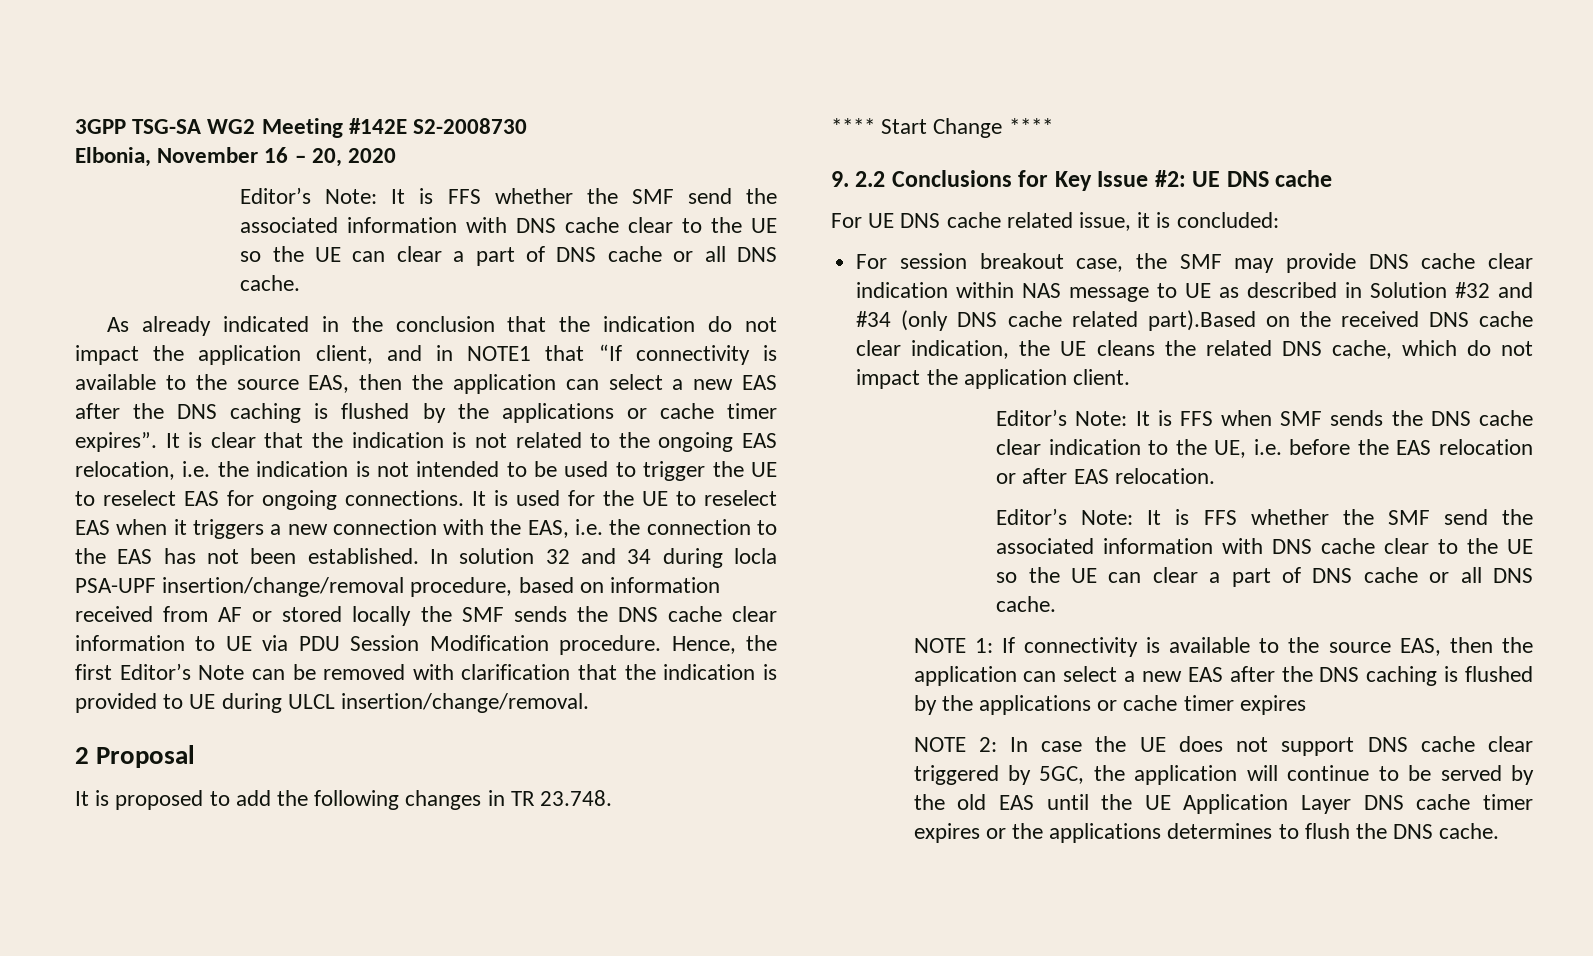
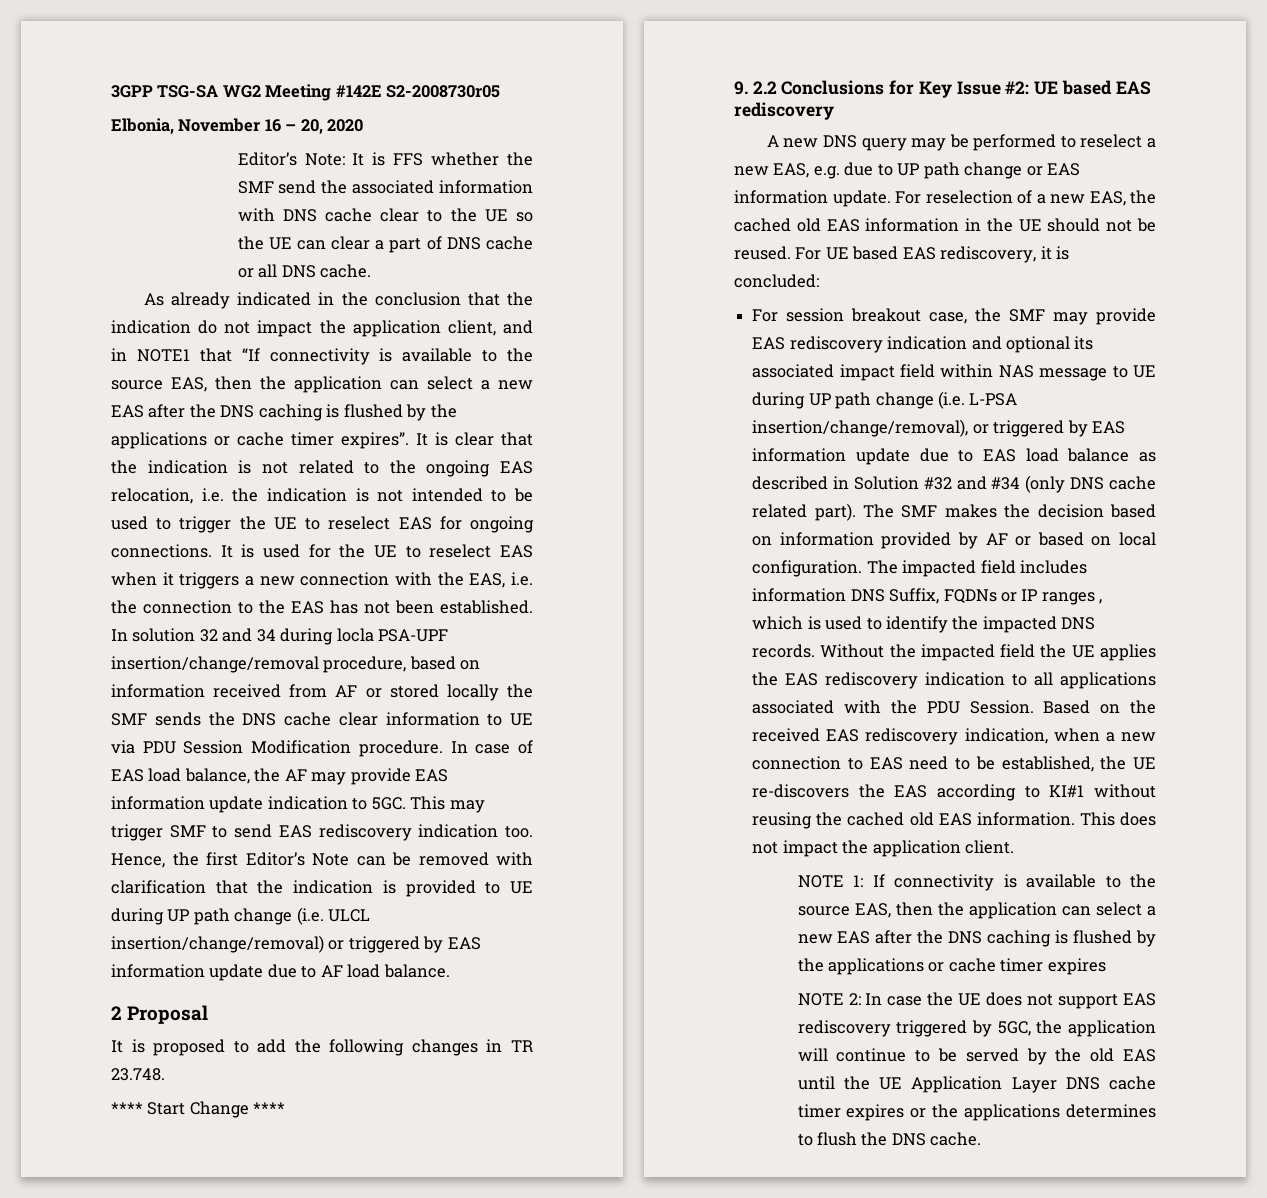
- 3GPP TSG-SA WG2 Meeting #142E S2-2008730
+ 3GPP TSG-SA WG2 Meeting #142E S2-2008730r05
+ In case of EAS load balance, the AF may provide EAS information update indication to 5GC. This may trigger SMF to send EAS rediscovery indication too.
- Hence, the first Editor’s Note can be removed with clarification that the indication is provided to UE during ULCL insertion/change/removal.
+ Hence, the first Editor’s Note can be removed with clarification that the indication is provided to UE during UP path change (i.e. ULCL insertion/change/removal) or triggered by EAS information update due to AF load balance.
- 9. 2.2 Conclusions for Key Issue #2: UE DNS cache
- For UE DNS cache related issue, it is concluded:
+ 9. 2.2 Conclusions for Key Issue #2: UE based EAS rediscovery
+ A new DNS query may be performed to reselect a new EAS, e.g. due to UP path change or EAS information update. For reselection of a new EAS, the cached old EAS information in the UE should not be reused. For UE based EAS rediscovery, it is concluded:
- For session breakout case, the SMF may provide DNS cache clear indication within NAS message to UE as described in Solution #32 and #34 (only DNS cache related part).Based on the received DNS cache clear indication, the UE cleans the related DNS cache, which do not impact the application client.
+ For session breakout case, the SMF may provide EAS rediscovery indication and optional its associated impact field within NAS message to UE during UP path change (i.e. L-PSA insertion/change/removal), or triggered by EAS information update due to EAS load balance as described in Solution #32 and #34 (only DNS cache related part). The SMF makes the decision based on information provided by AF or based on local configuration. The impacted field includes information DNS Suffix, FQDNs or IP ranges , which is used to identify the impacted DNS records. Without the impacted field the UE applies the EAS rediscovery indication to all applications associated with the PDU Session. Based on the received EAS rediscovery indication, when a new connection to EAS need to be established, the UE re-discovers the EAS according to KI#1 without reusing the cached old EAS information. This does not impact the application client.
- Editor’s Note: It is FFS when SMF sends the DNS cache clear indication to the UE, i.e. before the EAS relocation or after EAS relocation.
- Editor’s Note: It is FFS whether the SMF send the associated information with DNS cache clear to the UE so the UE can clear a part of DNS cache or all DNS cache.
- NOTE 2: In case the UE does not support DNS cache clear triggered by 5GC, the application will continue to be served by the old EAS until the UE Application Layer DNS cache timer expires or the applications determines to flush the DNS cache.
+ NOTE 2: In case the UE does not support EAS rediscovery triggered by 5GC, the application will continue to be served by the old EAS until the UE Application Layer DNS cache timer expires or the applications determines to flush the DNS cache.

